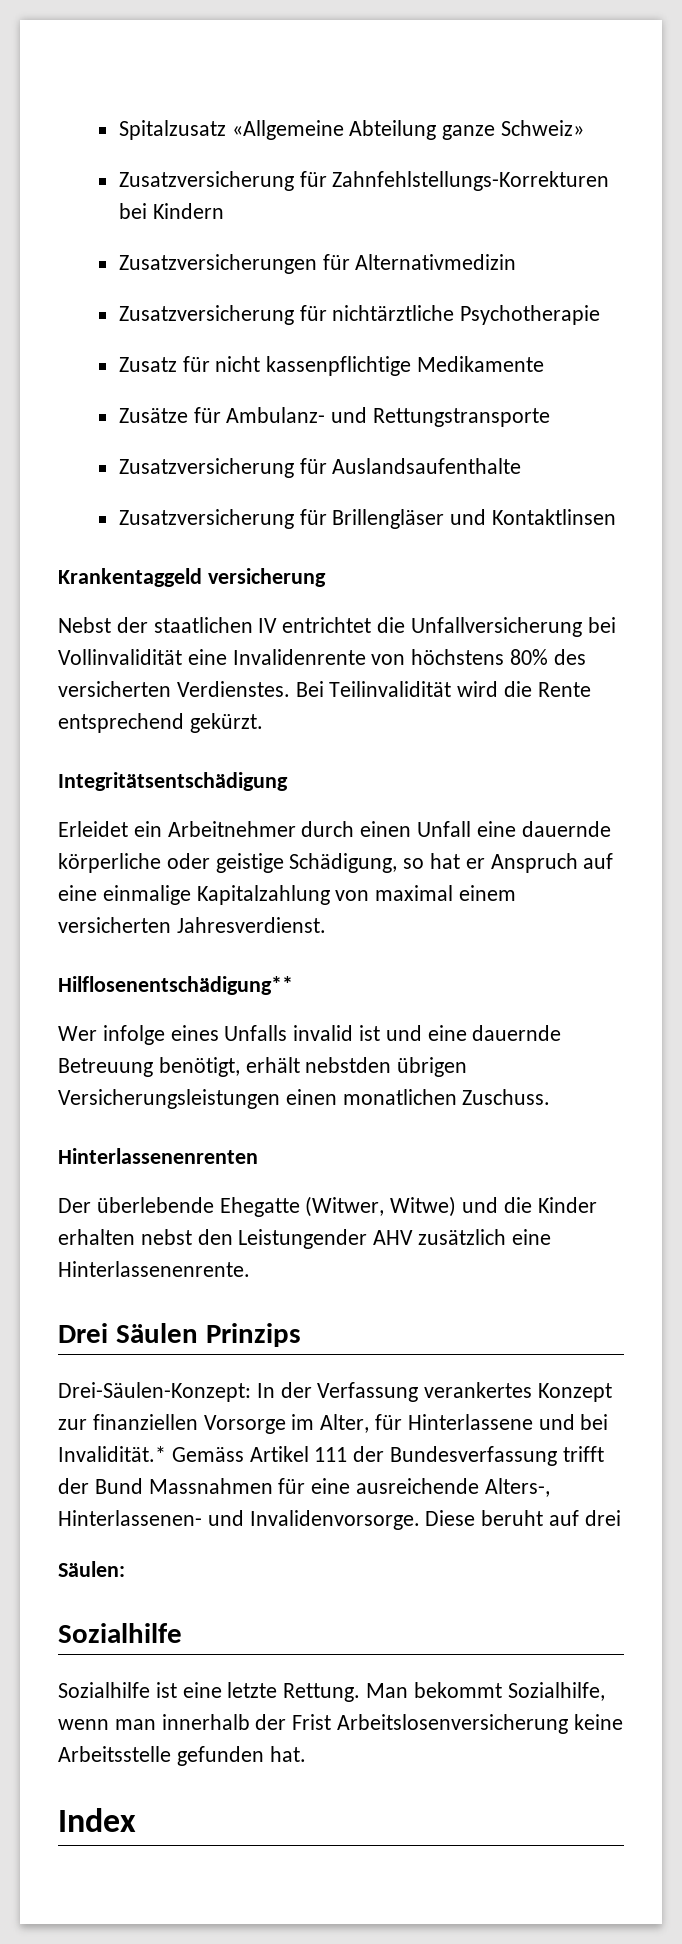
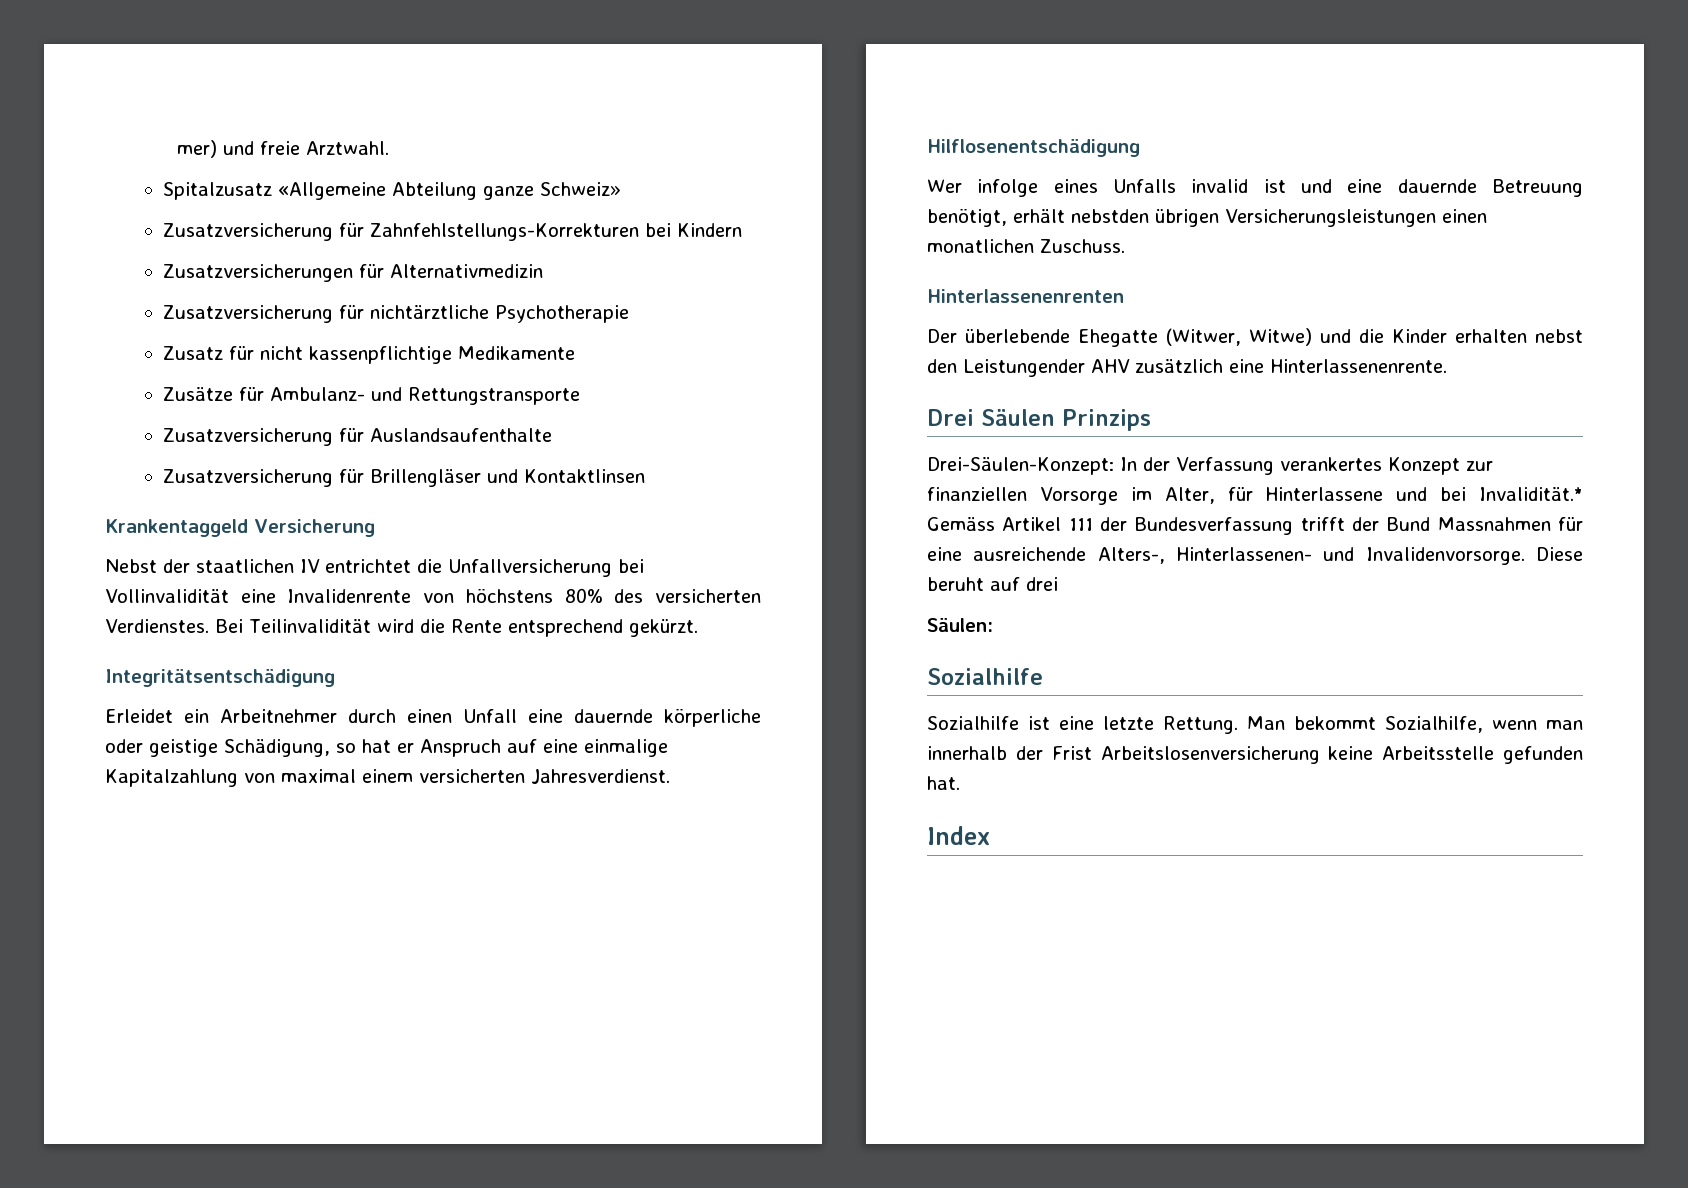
+ mer) und freie Arztwahl.
- Krankentaggeld versicherung
+ Krankentaggeld Versicherung
- Hilflosenentschädigung**
+ Hilflosenentschädigung

